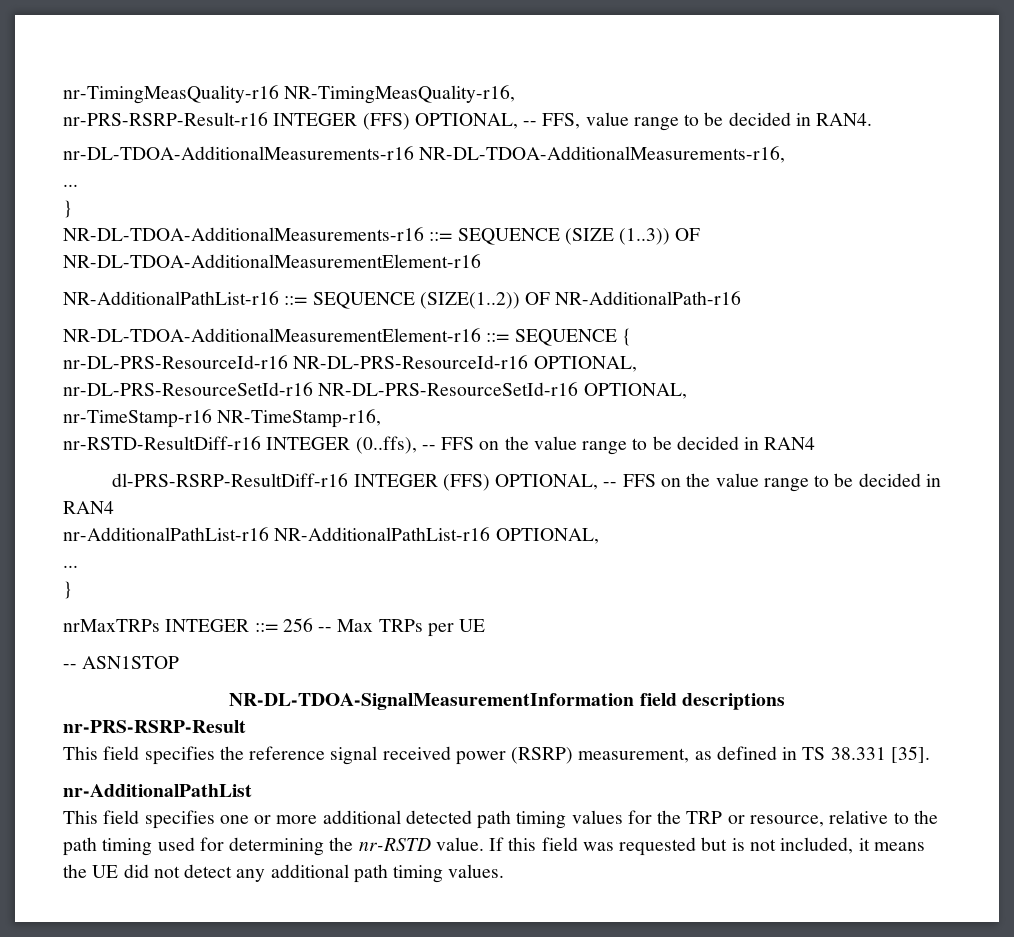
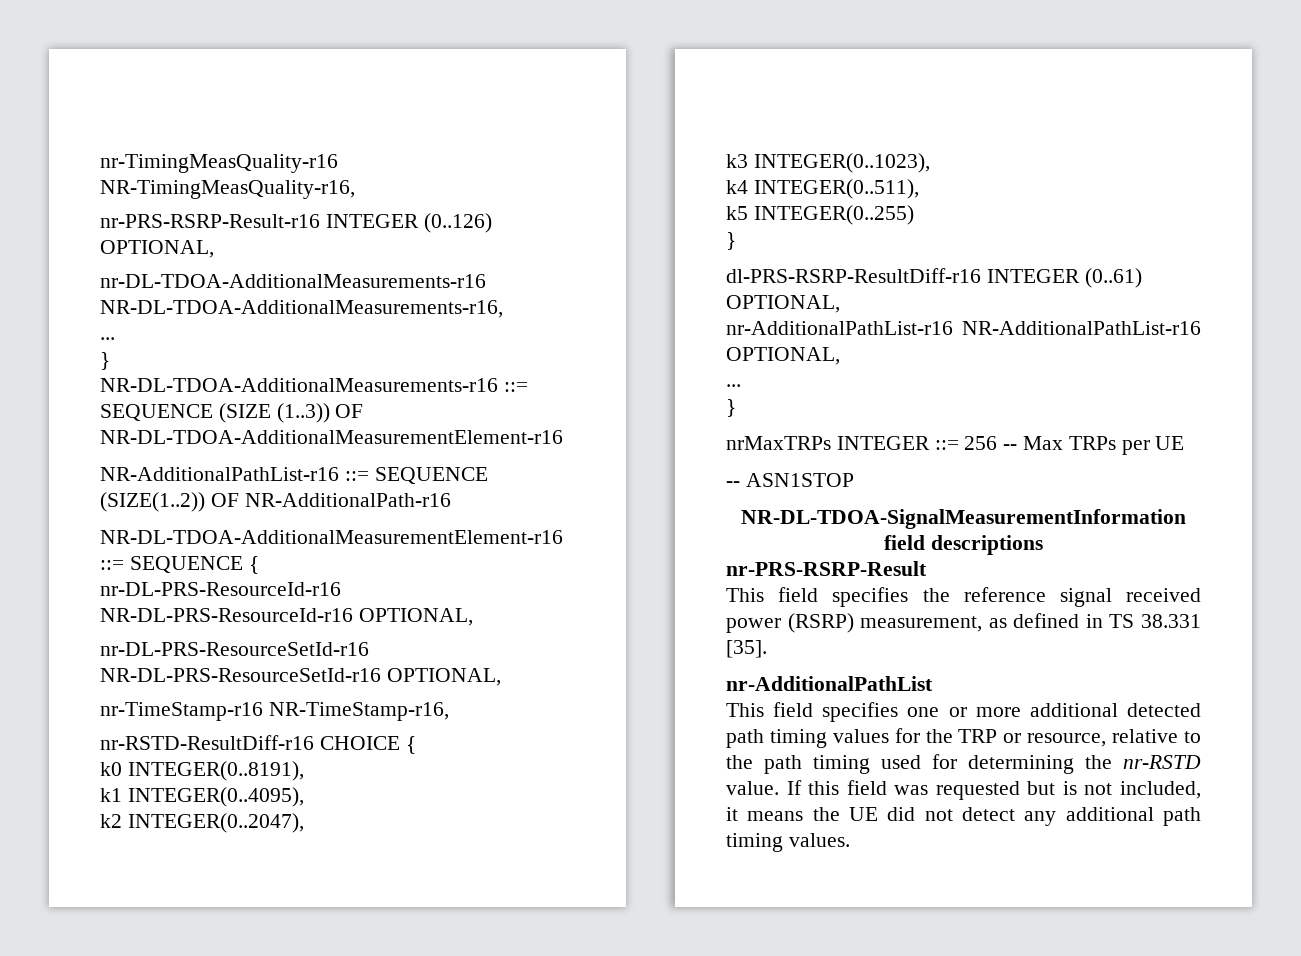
- nr-PRS-RSRP-Result-r16 INTEGER (FFS) OPTIONAL, -- FFS, value range to be decided in RAN4.
+ nr-PRS-RSRP-Result-r16 INTEGER (0..126) OPTIONAL,
- nr-RSTD-ResultDiff-r16 INTEGER (0..ffs), -- FFS on the value range to be decided in RAN4
+ nr-RSTD-ResultDiff-r16 CHOICE {
+ k0 INTEGER(0..8191),
+ k1 INTEGER(0..4095),
+ k2 INTEGER(0..2047),
+ k3 INTEGER(0..1023),
+ k4 INTEGER(0..511),
+ k5 INTEGER(0..255)
+ }
- dl-PRS-RSRP-ResultDiff-r16 INTEGER (FFS) OPTIONAL, -- FFS on the value range to be decided in RAN4
+ dl-PRS-RSRP-ResultDiff-r16 INTEGER (0..61) OPTIONAL,

